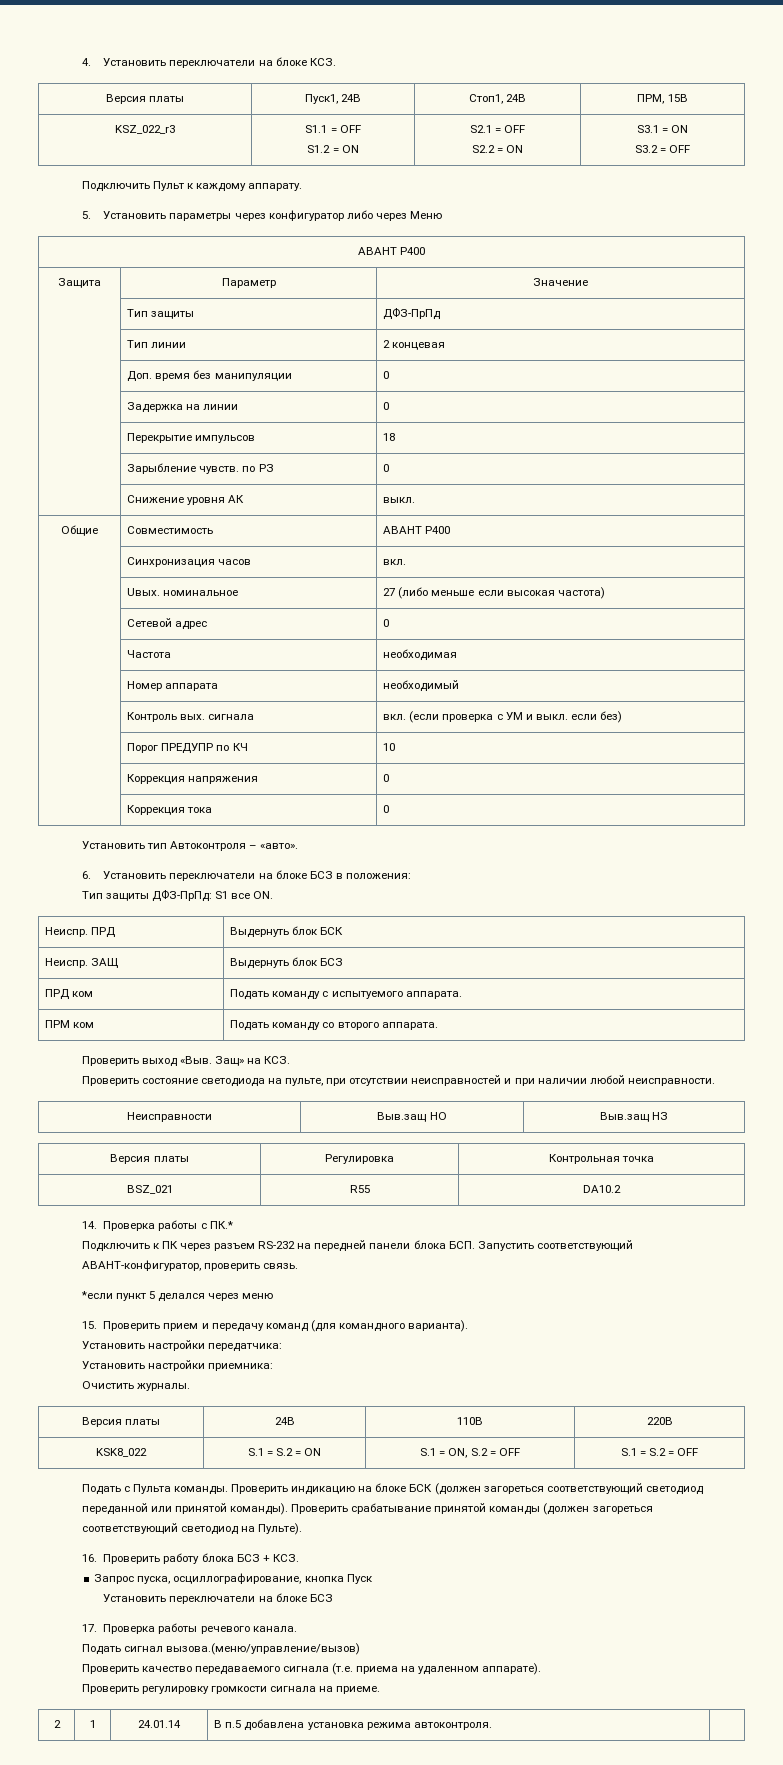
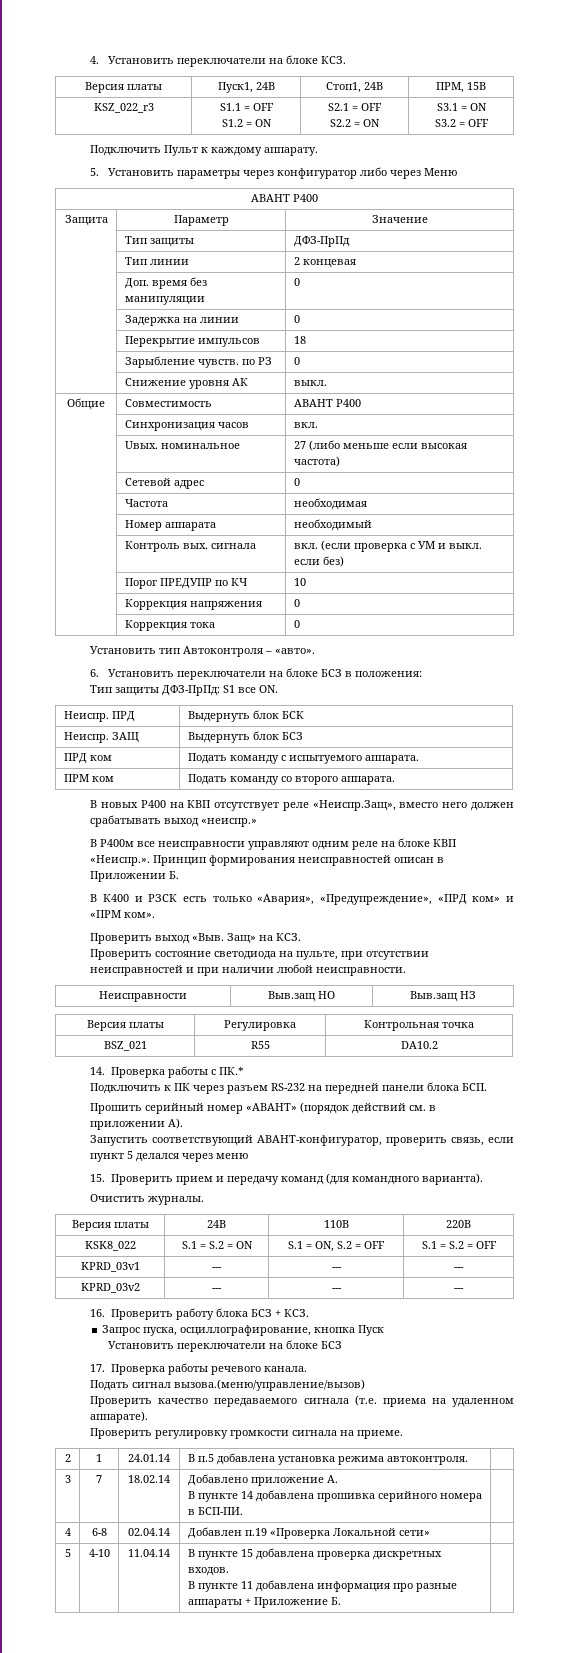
+ В новых Р400 на КВП отсутствует реле «Неиспр.Защ», вместо него должен срабатывать выход «неиспр.»
+ В Р400м все неисправности управляют одним реле на блоке КВП «Неиспр.». Принцип формирования неисправностей описан в Приложении Б.
+ В К400 и РЗСК есть только «Авария», «Предупреждение», «ПРД ком» и «ПРМ ком».
- Подключить к ПК через разъем RS-232 на передней панели блока БСП. Запустить соответствующий АВАНТ-конфигуратор, проверить связь.
- *если пункт 5 делался через меню
+ Подключить к ПК через разъем RS-232 на передней панели блока БСП.
+ Прошить серийный номер «АВАНТ» (порядок действий см. в приложении А).
+ Запустить соответствующий АВАНТ-конфигуратор, проверить связь, если пункт 5 делался через меню
- Установить настройки передатчика:
- Установить настройки приемника:
- Подать с Пульта команды. Проверить индикацию на блоке БСК (должен загореться соответствующий светодиод переданной или принятой команды). Проверить срабатывание принятой команды (должен загореться соответствующий светодиод на Пульте).
+ KPRD_03v1 | --- | --- | ---
+ KPRD_03v2 | --- | --- | ---
+ 3 | 7 | 18.02.14 | Добавлено приложение А.
+ В пункте 14 добавлена прошивка серийного номера в БСП-ПИ. |
+ 4 | 6-8 | 02.04.14 | Добавлен п.19 «Проверка Локальной сети» |
+ 5 | 4-10 | 11.04.14 | В пункте 15 добавлена проверка дискретных входов.
+ В пункте 11 добавлена информация про разные аппараты + Приложение Б. |

